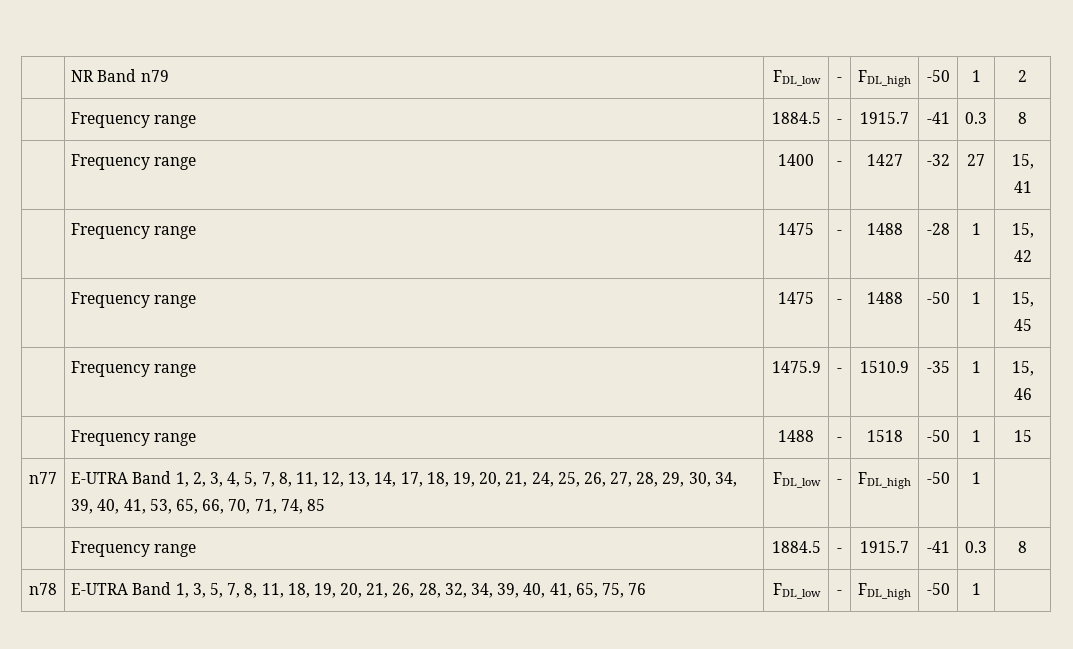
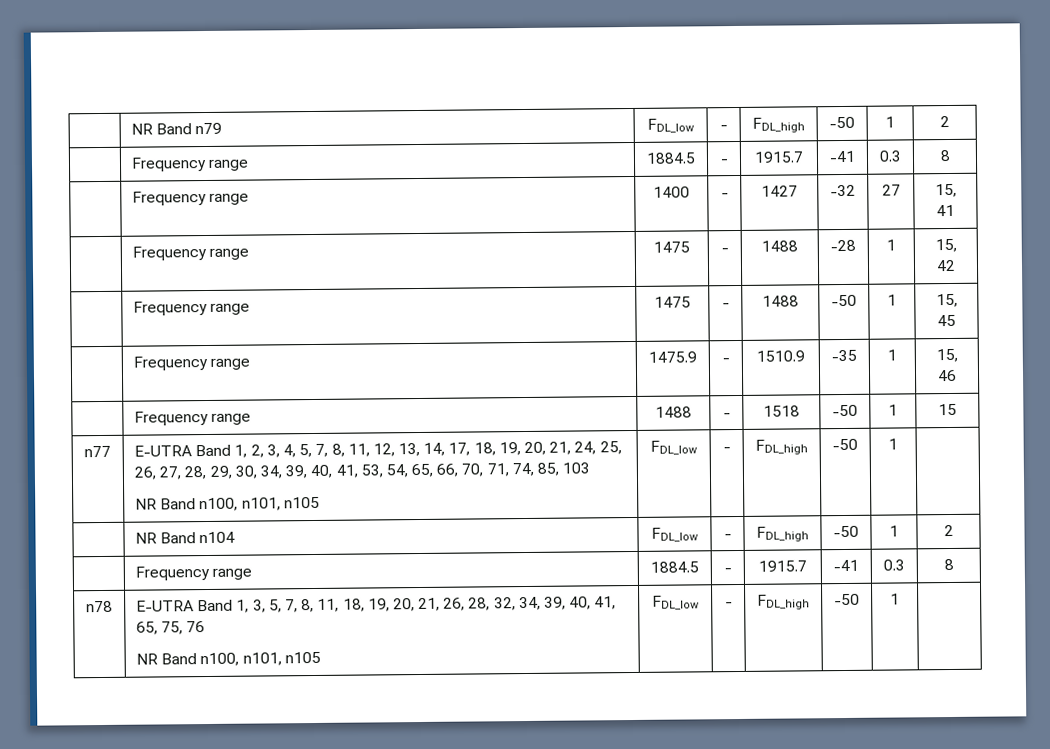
- E-UTRA Band 1, 2, 3, 4, 5, 7, 8, 11, 12, 13, 14, 17, 18, 19, 20, 21, 24, 25, 26, 27, 28, 29, 30, 34, 39, 40, 41, 53, 65, 66, 70, 71, 74, 85 | FDL_low | - | FDL_high | -50 | 1
+ E-UTRA Band 1, 2, 3, 4, 5, 7, 8, 11, 12, 13, 14, 17, 18, 19, 20, 21, 24, 25, 26, 27, 28, 29, 30, 34, 39, 40, 41, 53, 54, 65, 66, 70, 71, 74, 85, 103
+ NR Band n100, n101, n105 | FDL_low | - | FDL_high | -50 | 1 |
+ | NR Band n104 | FDL_low | - | FDL_high | -50 | 1 | 2
- n78 | E-UTRA Band 1, 3, 5, 7, 8, 11, 18, 19, 20, 21, 26, 28, 32, 34, 39, 40, 41, 65, 75, 76 | FDL_low | - | FDL_high | -50 | 1 |
+ n78 | E-UTRA Band 1, 3, 5, 7, 8, 11, 18, 19, 20, 21, 26, 28, 32, 34, 39, 40, 41, 65, 75, 76
+ NR Band n100, n101, n105 | FDL_low | - | FDL_high | -50 | 1 |

